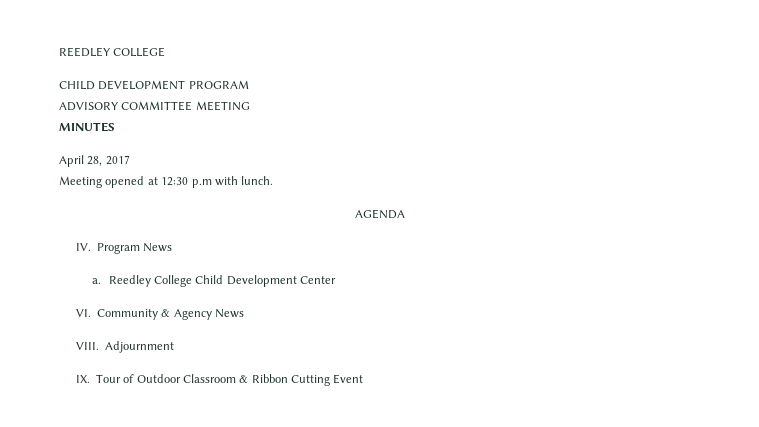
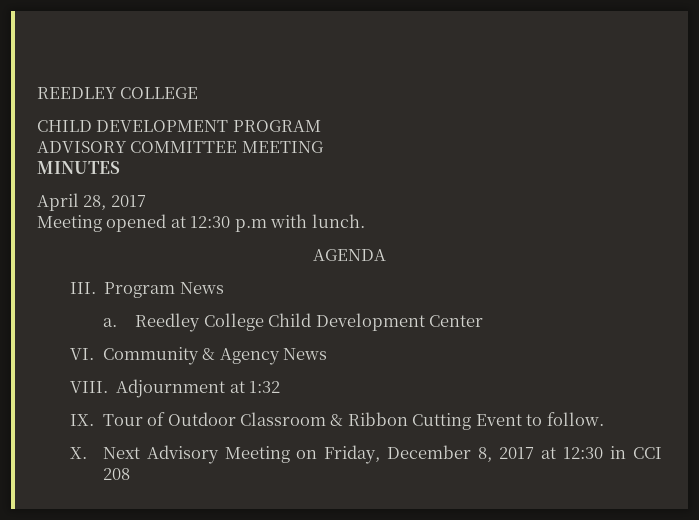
- IV. Program News
+ III. Program News
- Adjournment
+ Adjournment at 1:32
- IX. Tour of Outdoor Classroom & Ribbon Cutting Event
+ IX. Tour of Outdoor Classroom & Ribbon Cutting Event to follow.
+ X. Next Advisory Meeting on Friday, December 8, 2017 at 12:30 in CCI 208

